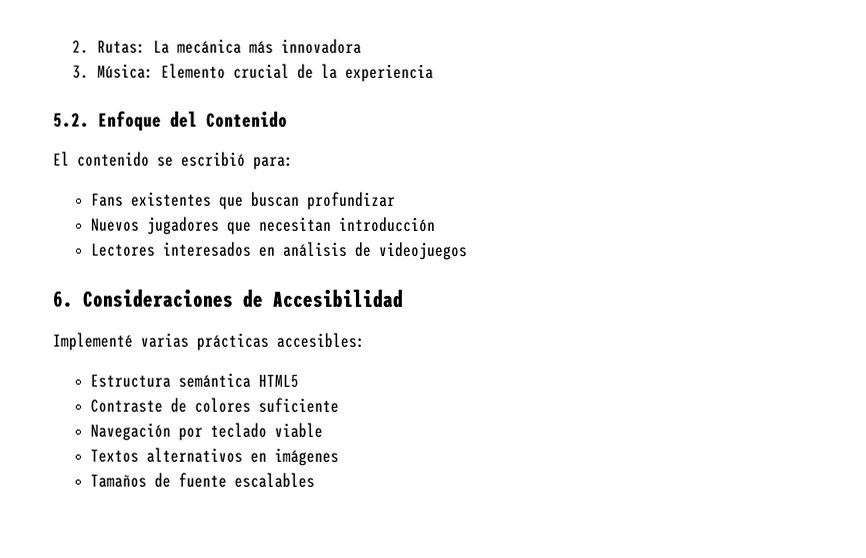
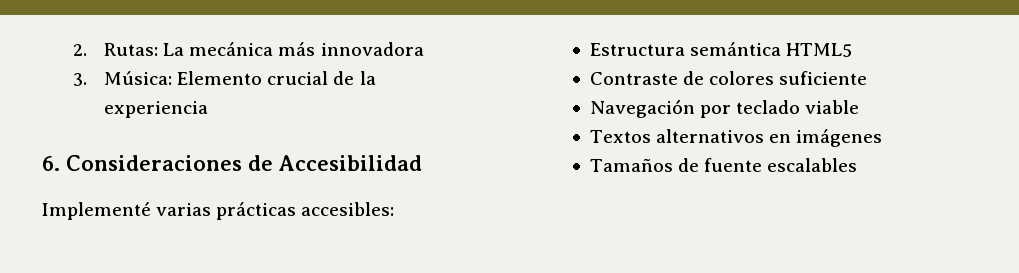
- 5.2. Enfoque del Contenido
- El contenido se escribió para:
- Fans existentes que buscan profundizar
- Nuevos jugadores que necesitan introducción
- Lectores interesados en análisis de videojuegos

